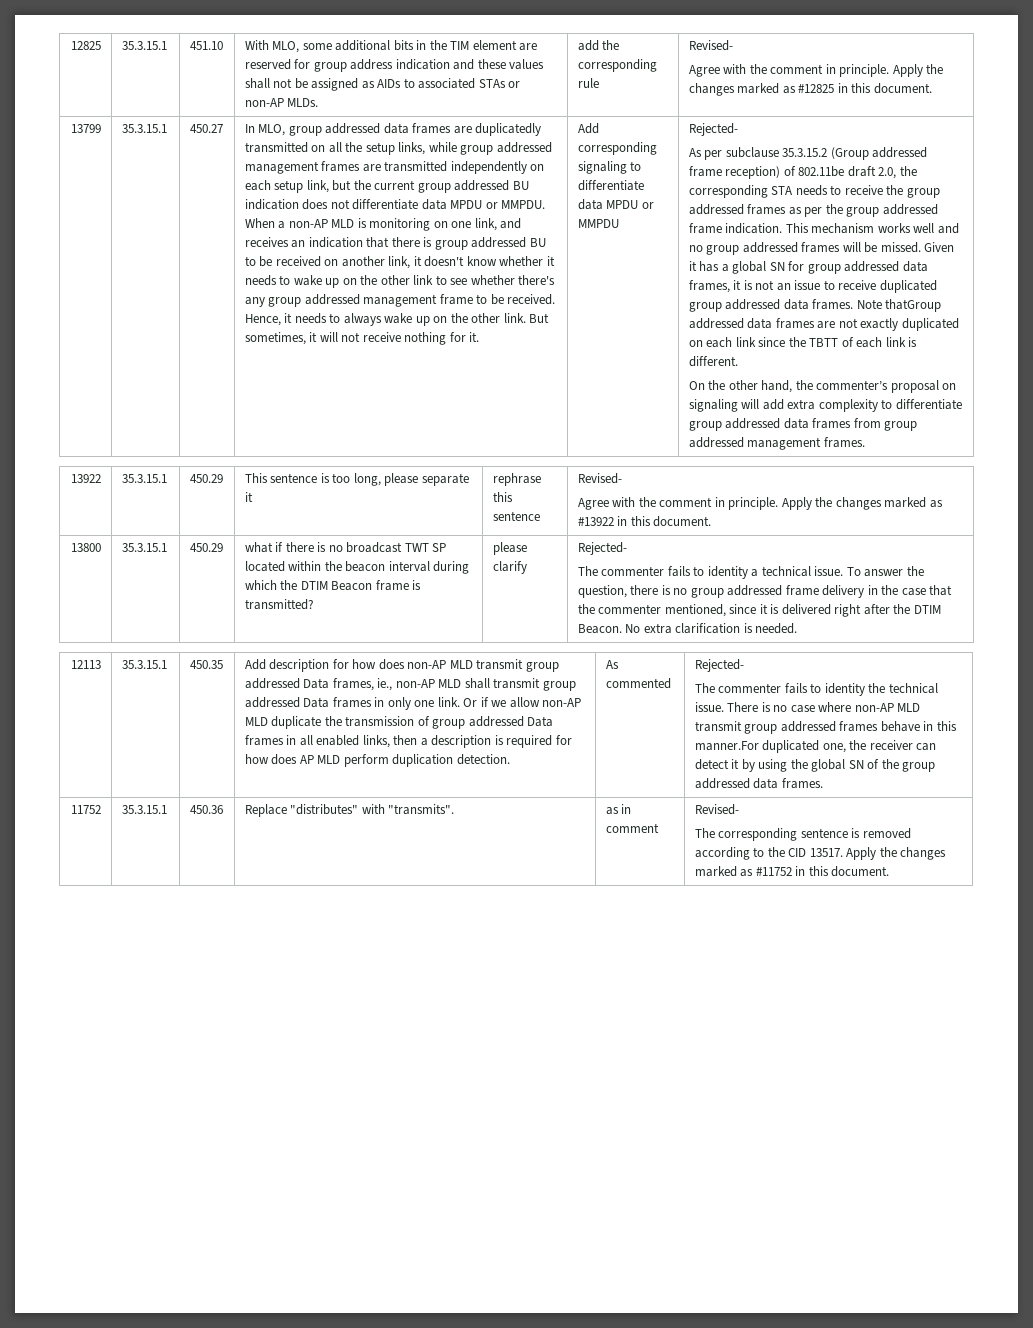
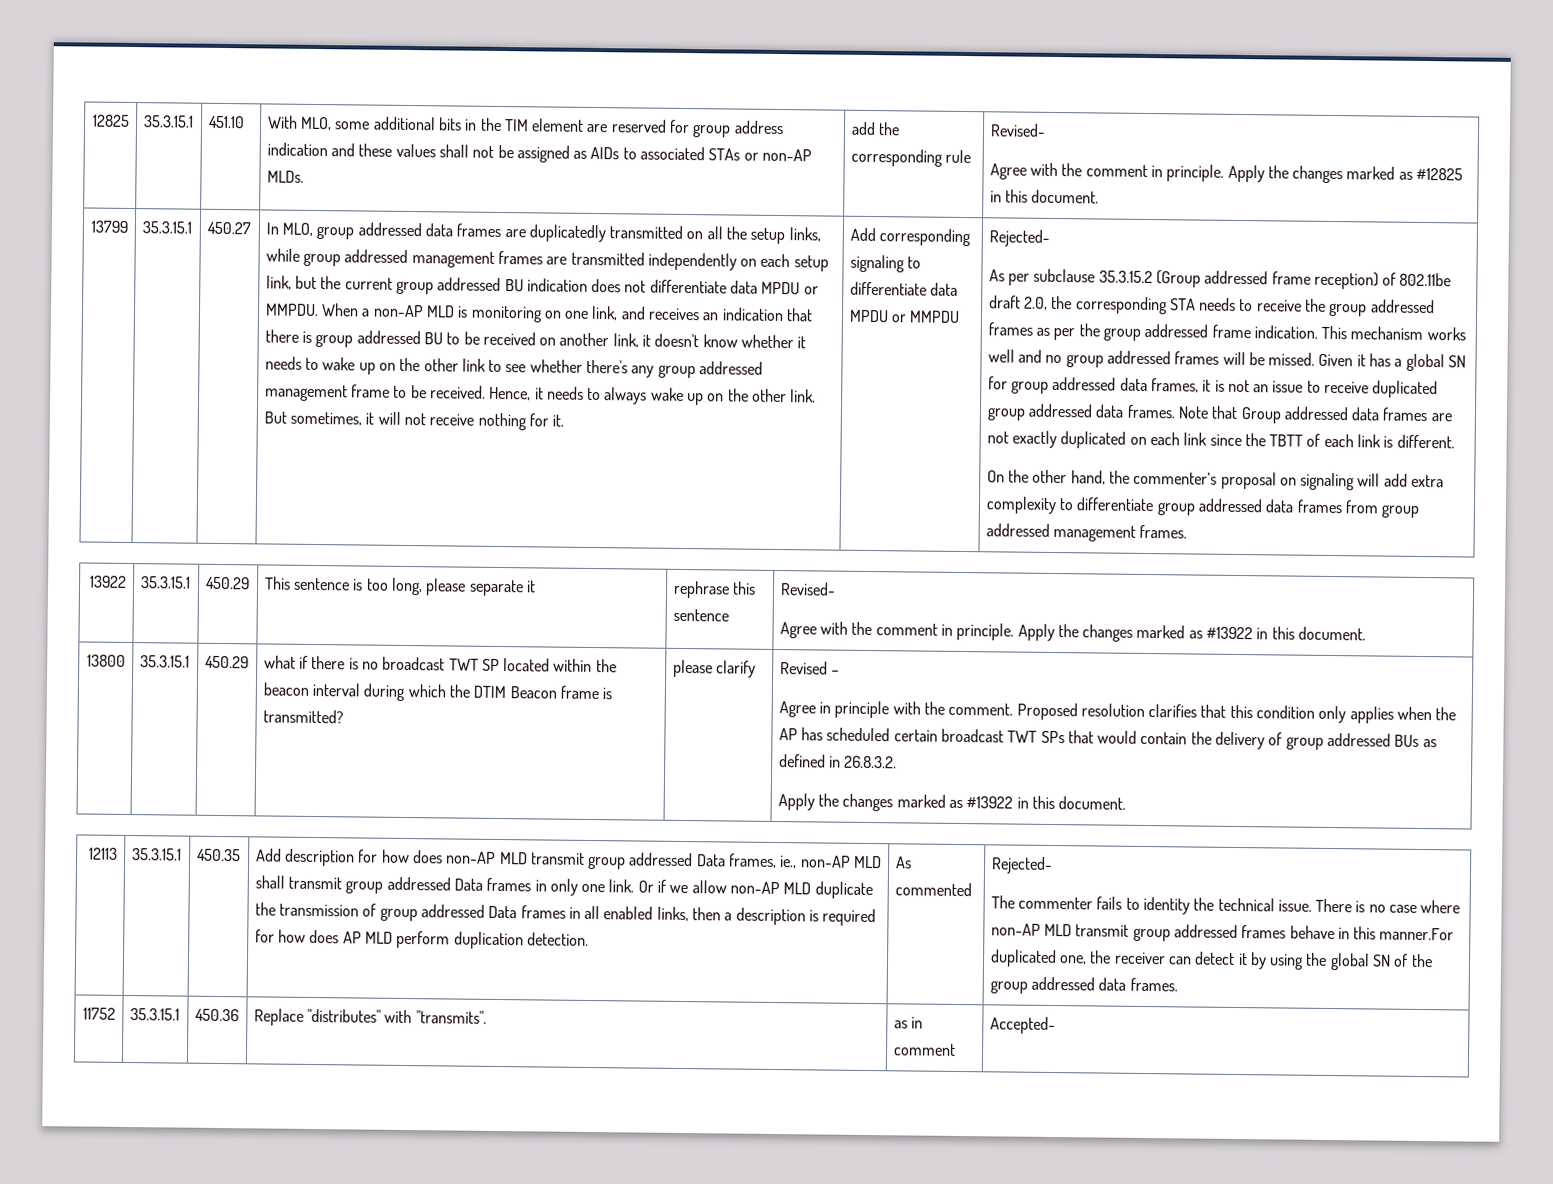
- Note thatGroup addressed data frames are not exactly duplicated on each link since the TBTT of each link is different.
+ Note that Group addressed data frames are not exactly duplicated on each link since the TBTT of each link is different.
- please clarify | Rejected-
- The commenter fails to identity a technical issue. To answer the question, there is no group addressed frame delivery in the case that the commenter mentioned, since it is delivered right after the DTIM Beacon. No extra clarification is needed.
+ please clarify | Revised –
+ Agree in principle with the comment. Proposed resolution clarifies that this condition only applies when the AP has scheduled certain broadcast TWT SPs that would contain the delivery of group addressed BUs as defined in 26.8.3.2.
+ Apply the changes marked as #13922 in this document.
- 11752 | 35.3.15.1 | 450.36 | Replace "distributes" with "transmits". | as in comment | Revised-
- The corresponding sentence is removed according to the CID 13517. Apply the changes marked as #11752 in this document.
+ 11752 | 35.3.15.1 | 450.36 | Replace "distributes" with "transmits". | as in comment | Accepted-

